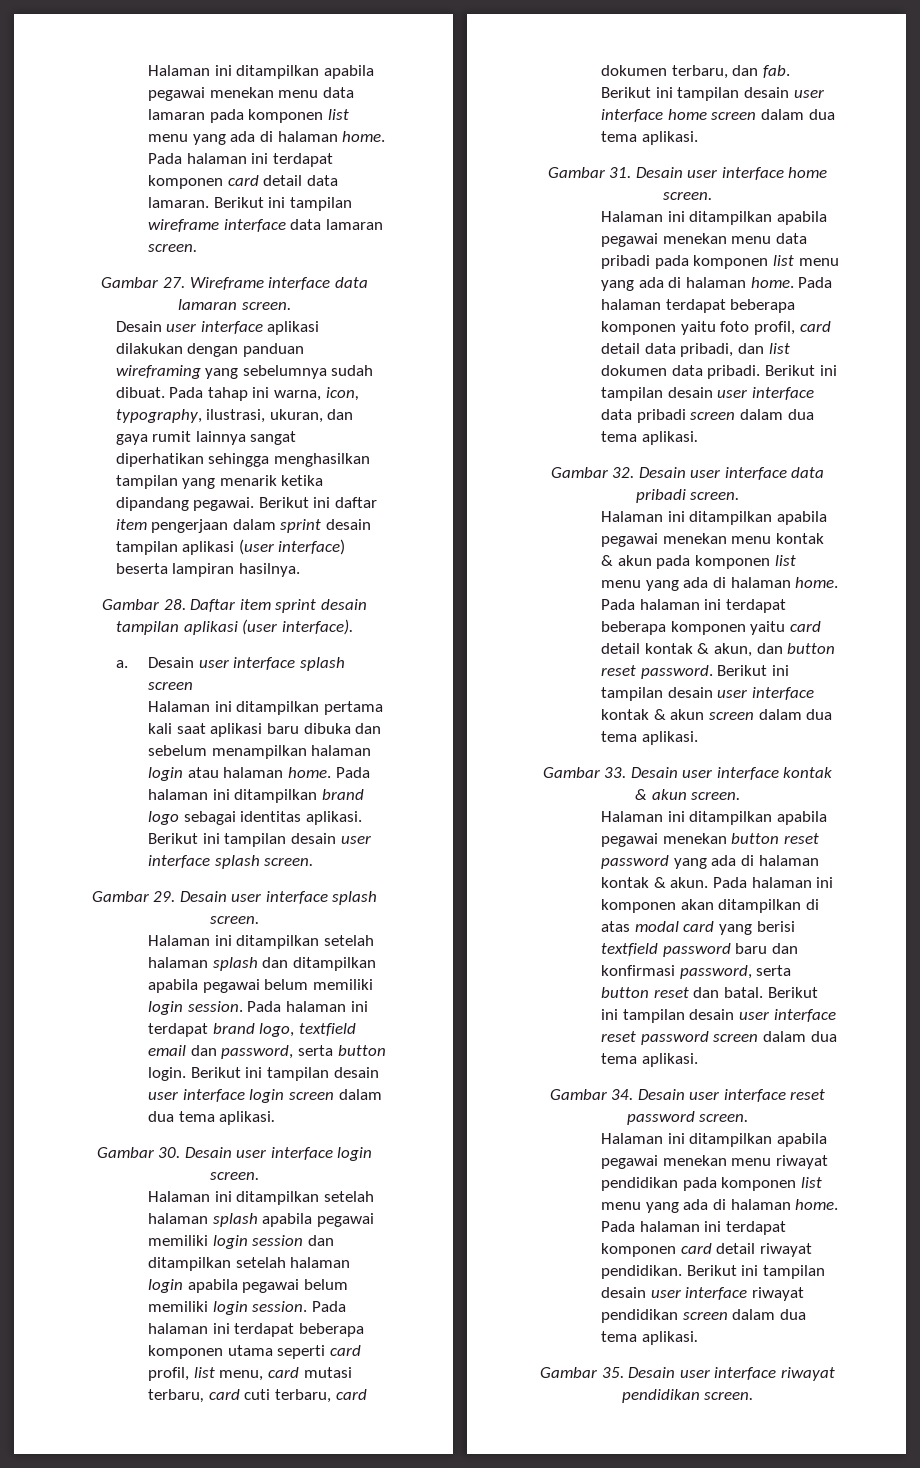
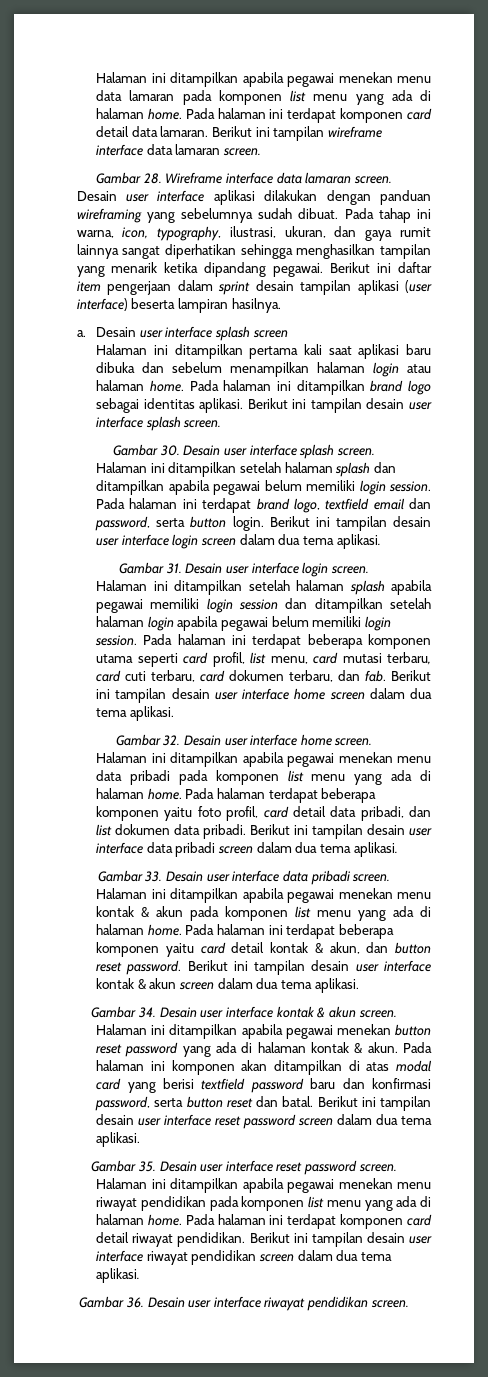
- Gambar 27. Wireframe interface data lamaran screen.
+ Gambar 28. Wireframe interface data lamaran screen.
- Gambar 28. Daftar item sprint desain tampilan aplikasi (user interface).
- Gambar 29. Desain user interface splash screen.
+ Gambar 30. Desain user interface splash screen.
- Gambar 30. Desain user interface login screen.
+ Gambar 31. Desain user interface login screen.
- Gambar 31. Desain user interface home screen.
+ Gambar 32. Desain user interface home screen.
- Gambar 32. Desain user interface data pribadi screen.
+ Gambar 33. Desain user interface data pribadi screen.
- Gambar 33. Desain user interface kontak & akun screen.
+ Gambar 34. Desain user interface kontak & akun screen.
- Gambar 34. Desain user interface reset password screen.
+ Gambar 35. Desain user interface reset password screen.
- Gambar 35. Desain user interface riwayat pendidikan screen.
+ Gambar 36. Desain user interface riwayat pendidikan screen.

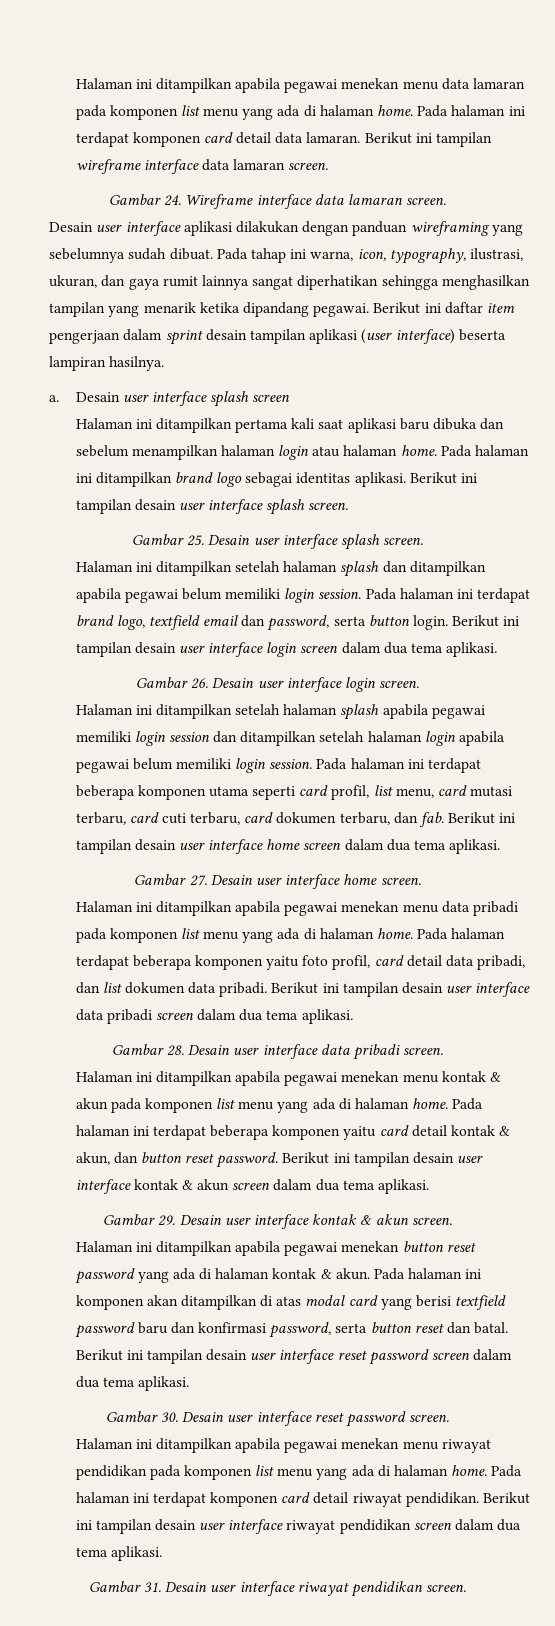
- Gambar 28. Wireframe interface data lamaran screen.
+ Gambar 24. Wireframe interface data lamaran screen.
- Gambar 30. Desain user interface splash screen.
+ Gambar 25. Desain user interface splash screen.
- Gambar 31. Desain user interface login screen.
+ Gambar 26. Desain user interface login screen.
- Gambar 32. Desain user interface home screen.
+ Gambar 27. Desain user interface home screen.
- Gambar 33. Desain user interface data pribadi screen.
+ Gambar 28. Desain user interface data pribadi screen.
- Gambar 34. Desain user interface kontak & akun screen.
+ Gambar 29. Desain user interface kontak & akun screen.
- Gambar 35. Desain user interface reset password screen.
+ Gambar 30. Desain user interface reset password screen.
- Gambar 36. Desain user interface riwayat pendidikan screen.
+ Gambar 31. Desain user interface riwayat pendidikan screen.

